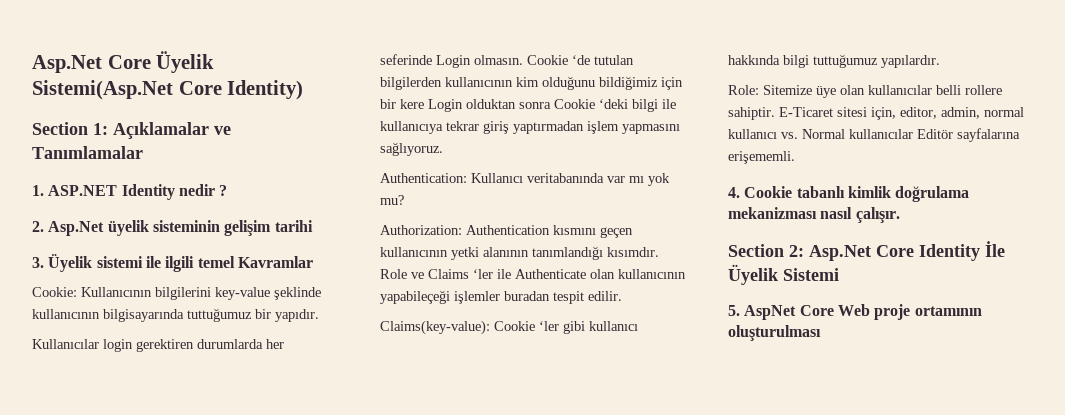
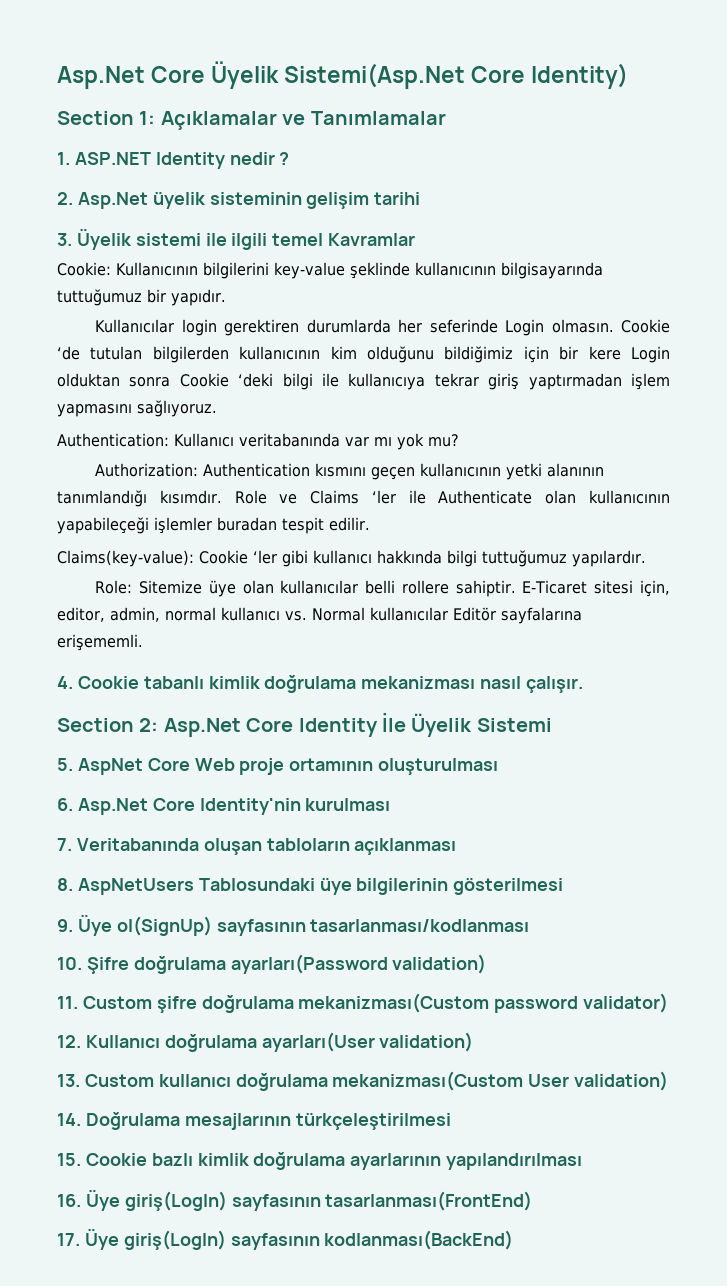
+ 6. Asp.Net Core Identity'nin kurulması
+ 7. Veritabanında oluşan tabloların açıklanması
+ 8. AspNetUsers Tablosundaki üye bilgilerinin gösterilmesi
+ 9. Üye ol(SignUp) sayfasının tasarlanması/kodlanması
+ 10. Şifre doğrulama ayarları(Password validation)
+ 11. Custom şifre doğrulama mekanizması(Custom password validator)
+ 12. Kullanıcı doğrulama ayarları(User validation)
+ 13. Custom kullanıcı doğrulama mekanizması(Custom User validation)
+ 14. Doğrulama mesajlarının türkçeleştirilmesi
+ 15. Cookie bazlı kimlik doğrulama ayarlarının yapılandırılması
+ 16. Üye giriş(LogIn) sayfasının tasarlanması(FrontEnd)
+ 17. Üye giriş(LogIn) sayfasının kodlanması(BackEnd)

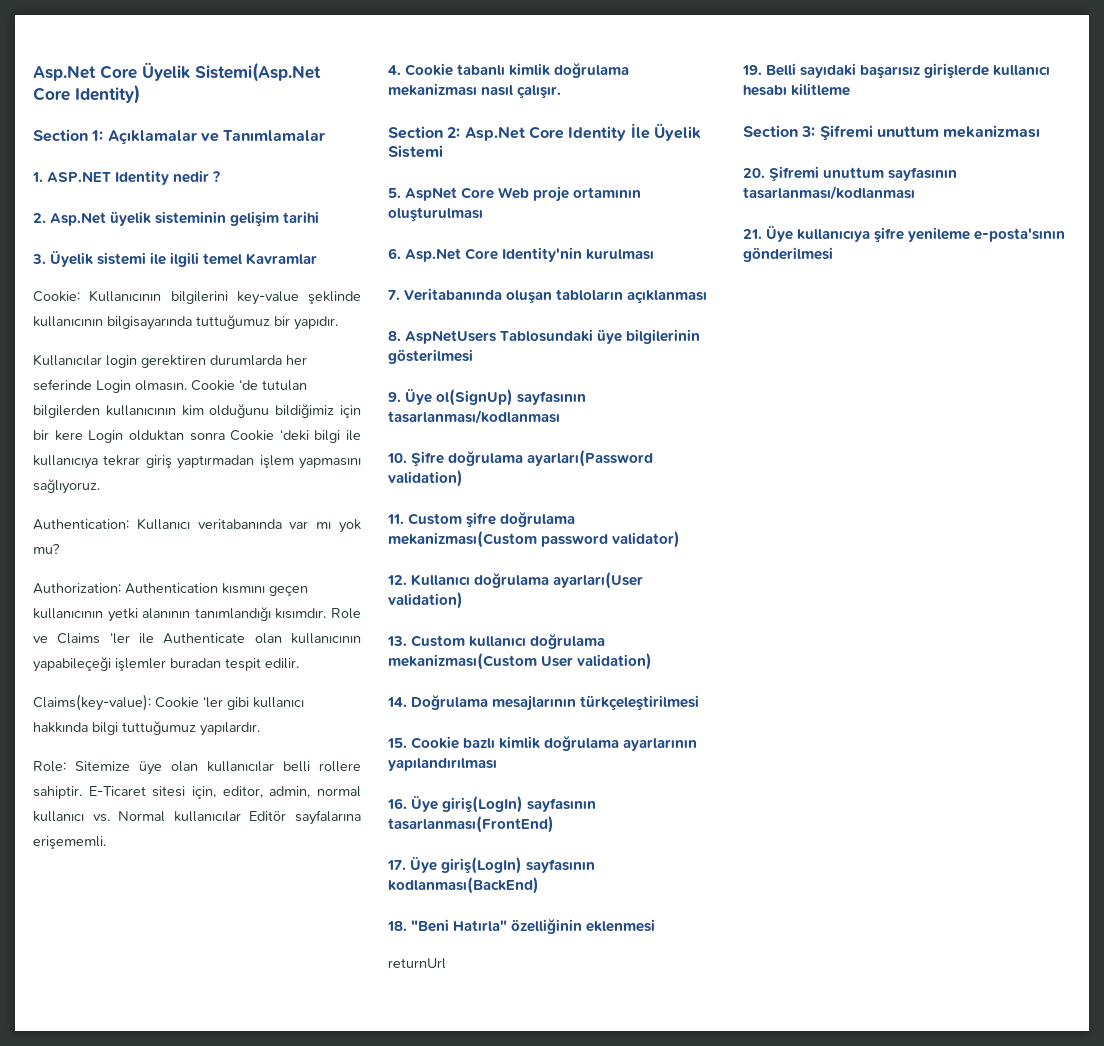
+ 18. "Beni Hatırla" özelliğinin eklenmesi
+ returnUrl
+ 19. Belli sayıdaki başarısız girişlerde kullanıcı hesabı kilitleme
+ Section 3: Şifremi unuttum mekanizması
+ 20. Şifremi unuttum sayfasının tasarlanması/kodlanması
+ 21. Üye kullanıcıya şifre yenileme e-posta'sının gönderilmesi

